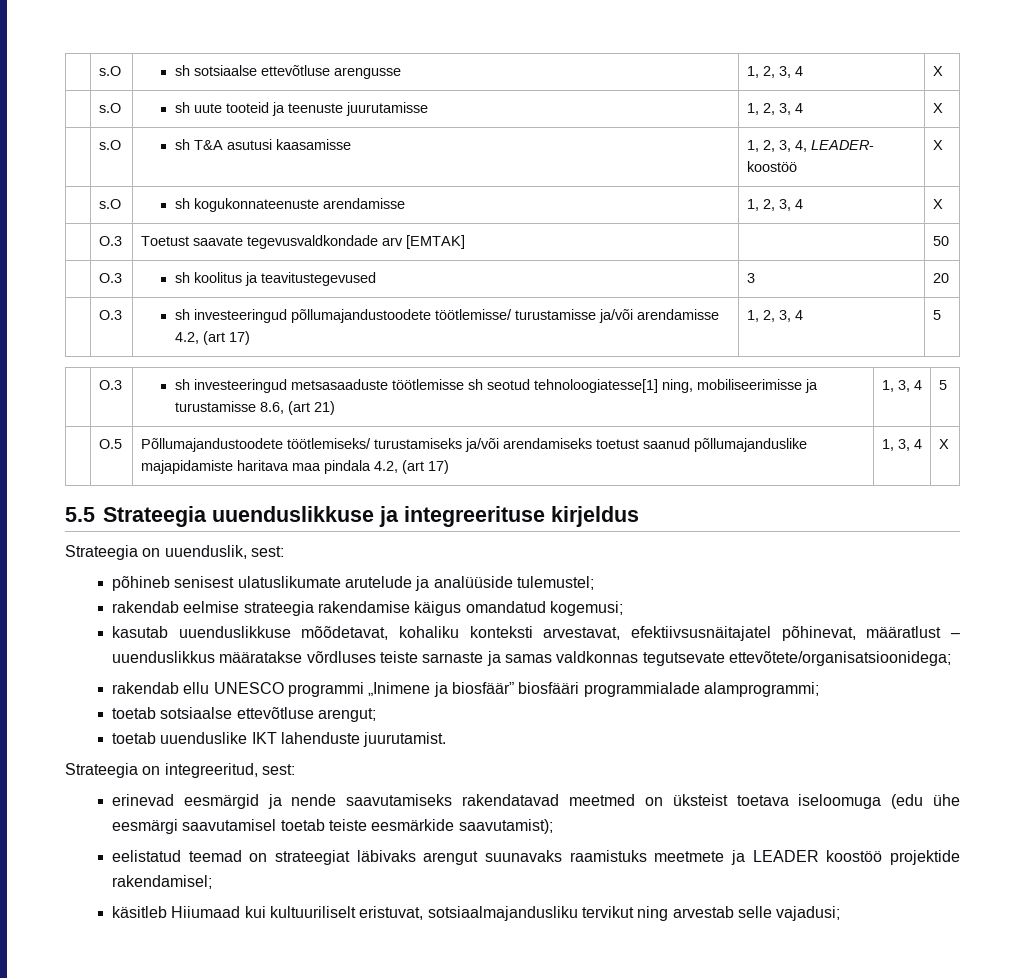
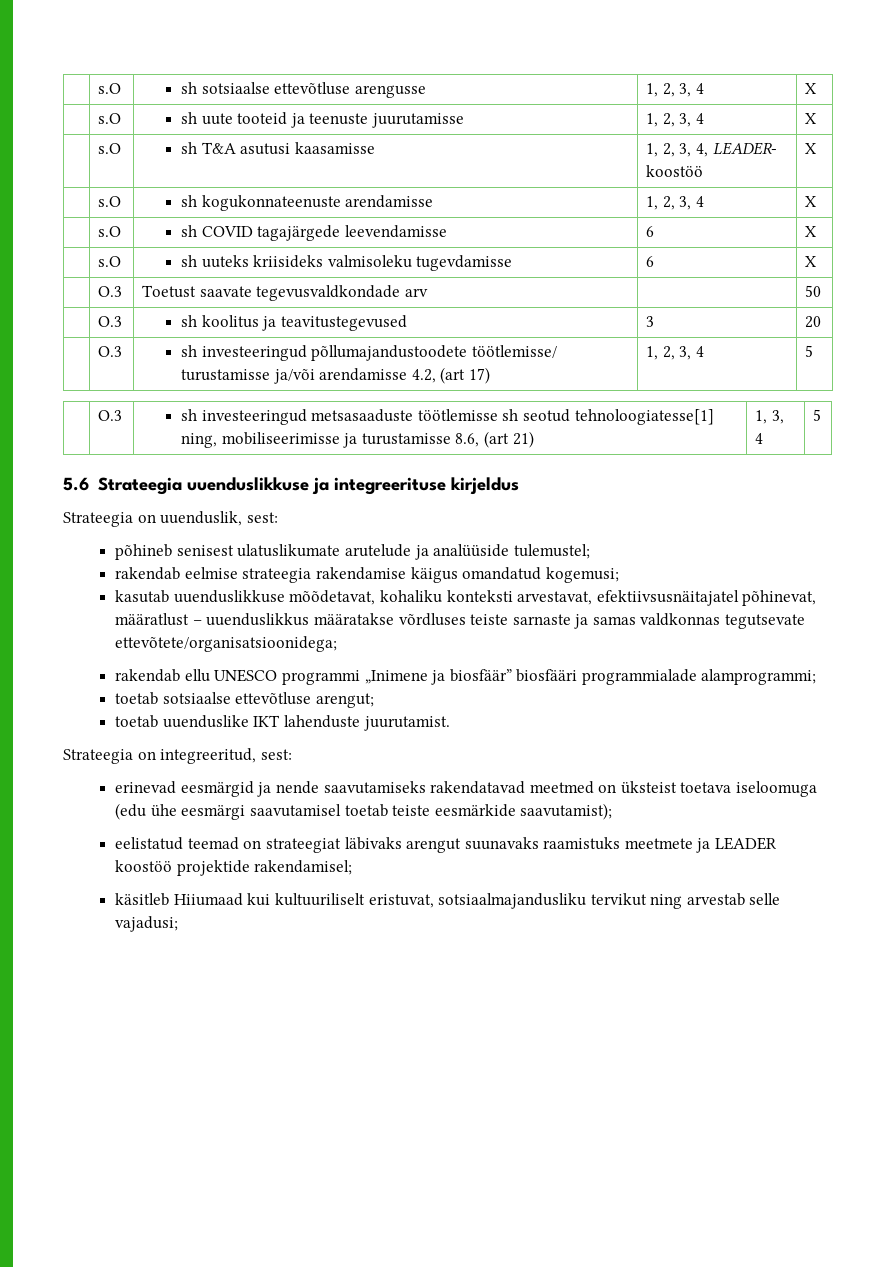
+ | s.O | sh COVID tagajärgede leevendamisse | 6 | X
+ | s.O | sh uuteks kriisideks valmisoleku tugevdamisse | 6 | X
- | O.3 | Toetust saavate tegevusvaldkondade arv [EMTAK] | | 50
+ | O.3 | Toetust saavate tegevusvaldkondade arv | | 50
- | O.5 | Põllumajandustoodete töötlemiseks/ turustamiseks ja/või arendamiseks toetust saanud põllumajanduslike majapidamiste haritava maa pindala 4.2, (art 17) | 1, 3, 4 | X
- 5.5 Strateegia uuenduslikkuse ja integreerituse kirjeldus
+ 5.6 Strateegia uuenduslikkuse ja integreerituse kirjeldus

